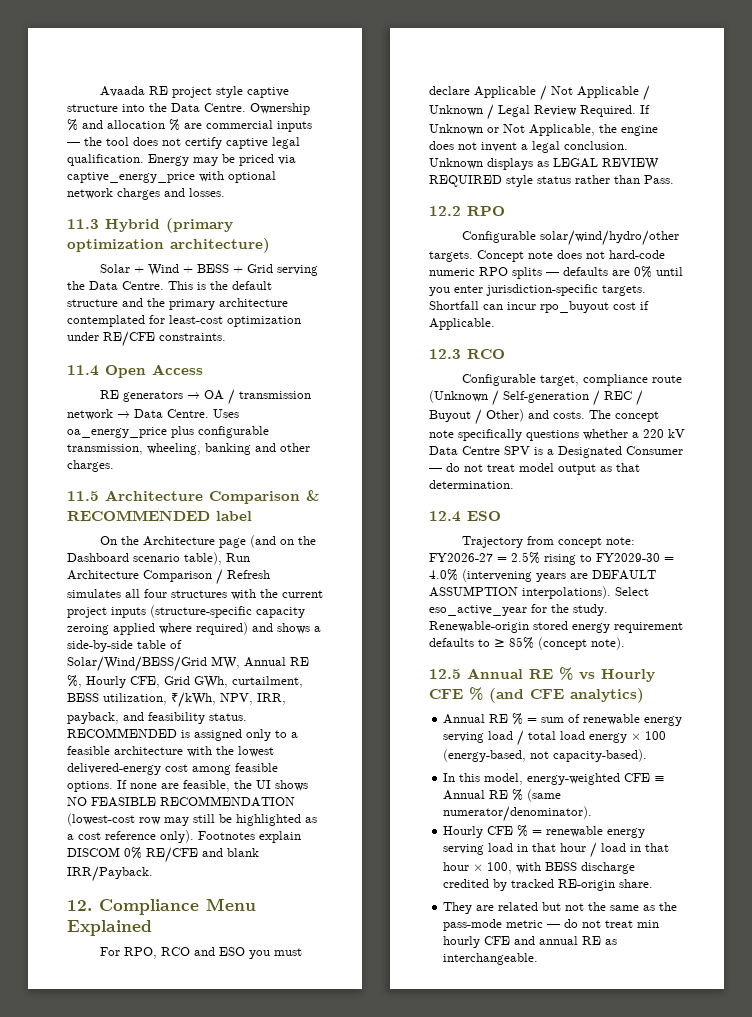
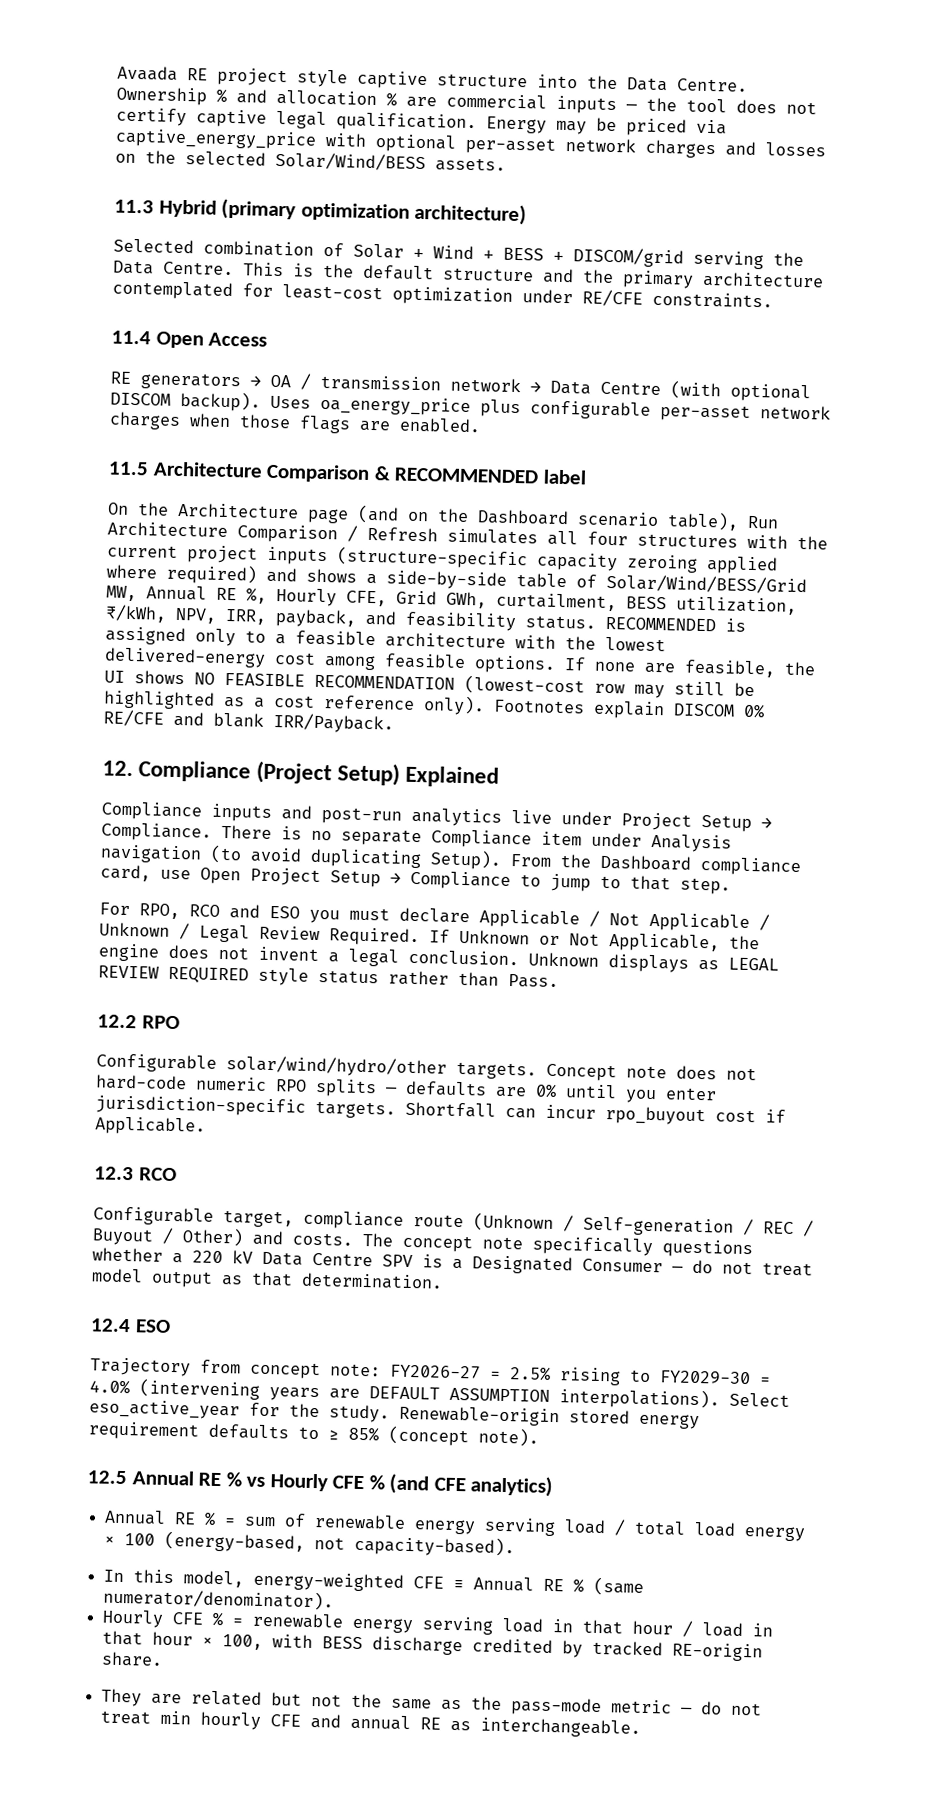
- Energy may be priced via captive_energy_price with optional network charges and losses.
+ Energy may be priced via captive_energy_price with optional per-asset network charges and losses on the selected Solar/Wind/BESS assets.
- Solar + Wind + BESS + Grid serving the Data Centre.
+ Selected combination of Solar + Wind + BESS + DISCOM/grid serving the Data Centre.
- RE generators → OA / transmission network → Data Centre. Uses oa_energy_price plus configurable transmission, wheeling, banking and other charges.
+ RE generators → OA / transmission network → Data Centre (with optional DISCOM backup). Uses oa_energy_price plus configurable per-asset network charges when those flags are enabled.
- 12. Compliance Menu Explained
+ 12. Compliance (Project Setup) Explained
+ Compliance inputs and post-run analytics live under Project Setup → Compliance. There is no separate Compliance item under Analysis navigation (to avoid duplicating Setup). From the Dashboard compliance card, use Open Project Setup → Compliance to jump to that step.

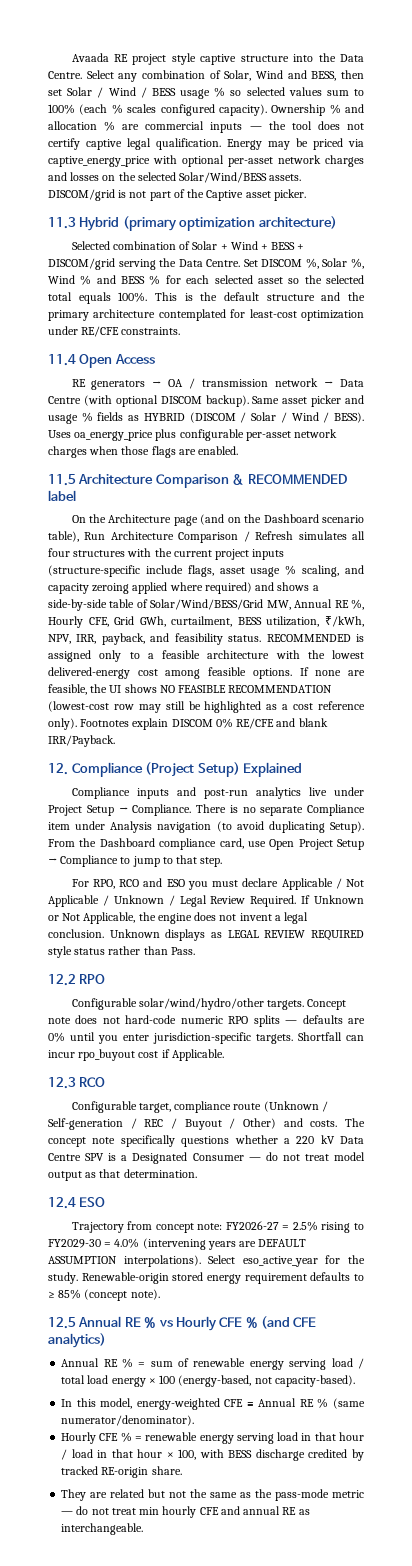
+ Select any combination of Solar, Wind and BESS, then set Solar / Wind / BESS usage % so selected values sum to 100% (each % scales configured capacity).
+ DISCOM/grid is not part of the Captive asset picker.
+ Set DISCOM %, Solar %, Wind % and BESS % for each selected asset so the selected total equals 100%.
+ Same asset picker and usage % fields as HYBRID (DISCOM / Solar / Wind / BESS).
- On the Architecture page (and on the Dashboard scenario table), Run Architecture Comparison / Refresh simulates all four structures with the current project inputs (structure-specific capacity zeroing applied where required) and shows a side-by-side table of Solar/Wind/BESS/Grid MW, Annual RE %, Hourly CFE, Grid GWh, curtailment, BESS utilization, ₹/kWh, NPV, IRR, payback, and feasibility status.
+ On the Architecture page (and on the Dashboard scenario table), Run Architecture Comparison / Refresh simulates all four structures with the current project inputs (structure-specific include flags, asset usage % scaling, and capacity zeroing applied where required) and shows a side-by-side table of Solar/Wind/BESS/Grid MW, Annual RE %, Hourly CFE, Grid GWh, curtailment, BESS utilization, ₹/kWh, NPV, IRR, payback, and feasibility status.

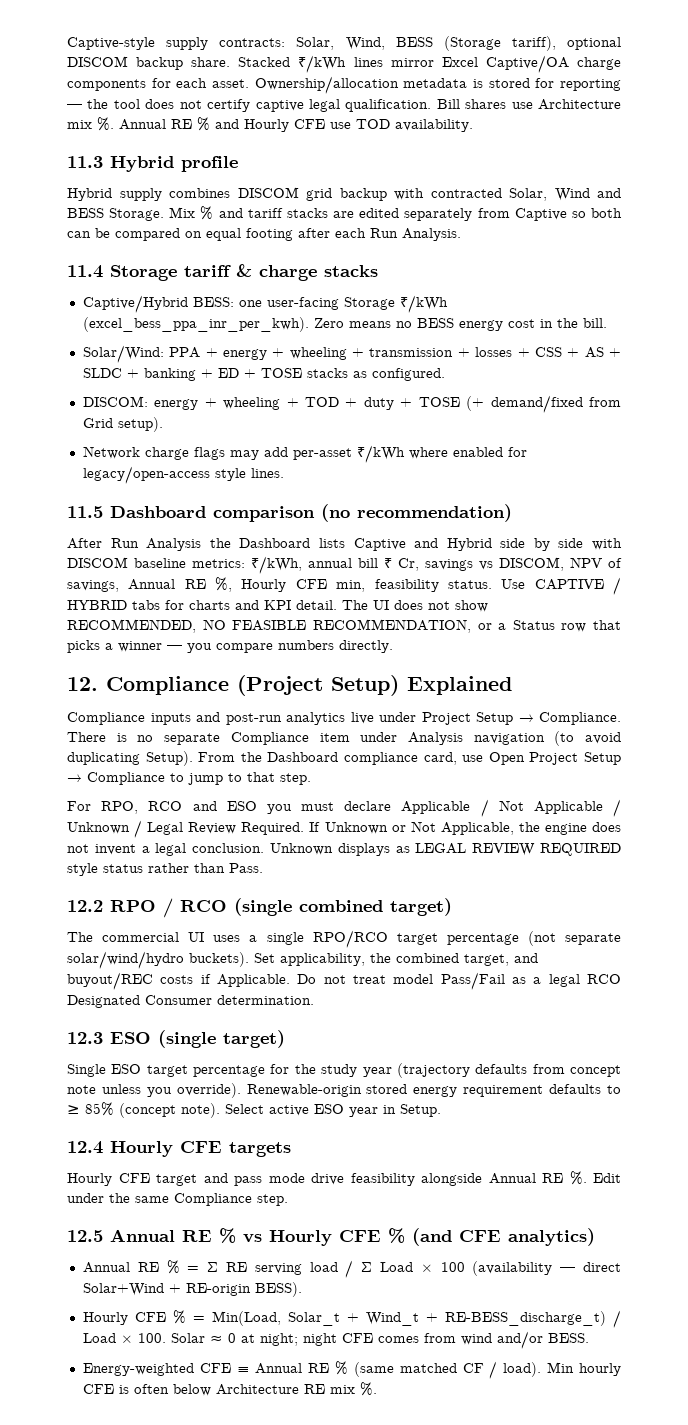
- Avaada RE project style captive structure into the Data Centre. Select any combination of Solar, Wind and BESS, then set Solar / Wind / BESS usage % so selected values sum to 100% (each % scales configured capacity). Ownership % and allocation % are commercial inputs — the tool does not certify captive legal qualification.
+ Captive-style supply contracts: Solar, Wind, BESS (Storage tariff), optional DISCOM backup share. Stacked ₹/kWh lines mirror Excel Captive/OA charge components for each asset. Ownership/allocation metadata is stored for reporting — the tool does not certify captive legal qualification.
- Energy may be priced via captive_energy_price with optional per-asset network charges and losses on the selected Solar/Wind/BESS assets. DISCOM/grid is not part of the Captive asset picker.
- 11.3 Hybrid (primary optimization architecture)
- Selected combination of Solar + Wind + BESS + DISCOM/grid serving the Data Centre. Set DISCOM %, Solar %, Wind % and BESS % for each selected asset so the selected total equals 100%. This is the default structure and the primary architecture contemplated for least-cost optimization under RE/CFE constraints.
- 11.4 Open Access
- RE generators → OA / transmission network → Data Centre (with optional DISCOM backup). Same asset picker and usage % fields as HYBRID (DISCOM / Solar / Wind / BESS). Uses oa_energy_price plus configurable per-asset network charges when those flags are enabled.
- 11.5 Architecture Comparison & RECOMMENDED label
- On the Architecture page (and on the Dashboard scenario table), Run Architecture Comparison / Refresh simulates all four structures with the current project inputs (structure-specific include flags, asset usage % scaling, and capacity zeroing applied where required) and shows a side-by-side table of Solar/Wind/BESS/Grid MW, Annual RE %, Hourly CFE, Grid GWh, curtailment, BESS utilization, ₹/kWh, NPV, IRR, payback, and feasibility status. RECOMMENDED is assigned only to a feasible architecture with the lowest delivered-energy cost among feasible options. If none are feasible, the UI shows NO FEASIBLE RECOMMENDATION (lowest-cost row may still be highlighted as a cost reference only). Footnotes explain DISCOM 0% RE/CFE and blank IRR/Payback.
+ Bill shares use Architecture mix %. Annual RE % and Hourly CFE use TOD availability.
+ 11.3 Hybrid profile
+ Hybrid supply combines DISCOM grid backup with contracted Solar, Wind and BESS Storage. Mix % and tariff stacks are edited separately from Captive so both can be compared on equal footing after each Run Analysis.
+ 11.4 Storage tariff & charge stacks
+ Captive/Hybrid BESS: one user-facing Storage ₹/kWh (excel_bess_ppa_inr_per_kwh). Zero means no BESS energy cost in the bill.
+ Solar/Wind: PPA + energy + wheeling + transmission + losses + CSS + AS + SLDC + banking + ED + TOSE stacks as configured.
+ DISCOM: energy + wheeling + TOD + duty + TOSE (+ demand/fixed from Grid setup).
+ Network charge flags may add per-asset ₹/kWh where enabled for legacy/open-access style lines.
+ 11.5 Dashboard comparison (no recommendation)
+ After Run Analysis the Dashboard lists Captive and Hybrid side by side with DISCOM baseline metrics: ₹/kWh, annual bill ₹ Cr, savings vs DISCOM, NPV of savings, Annual RE %, Hourly CFE min, feasibility status. Use CAPTIVE / HYBRID tabs for charts and KPI detail. The UI does not show RECOMMENDED, NO FEASIBLE RECOMMENDATION, or a Status row that picks a winner — you compare numbers directly.
- 12.2 RPO
- Configurable solar/wind/hydro/other targets. Concept note does not hard-code numeric RPO splits — defaults are 0% until you enter jurisdiction-specific targets. Shortfall can incur rpo_buyout cost if Applicable.
- 12.3 RCO
- Configurable target, compliance route (Unknown / Self-generation / REC / Buyout / Other) and costs. The concept note specifically questions whether a 220 kV Data Centre SPV is a Designated Consumer — do not treat model output as that determination.
+ 12.2 RPO / RCO (single combined target)
+ The commercial UI uses a single RPO/RCO target percentage (not separate solar/wind/hydro buckets). Set applicability, the combined target, and buyout/REC costs if Applicable. Do not treat model Pass/Fail as a legal RCO Designated Consumer determination.
- 12.4 ESO
- Trajectory from concept note: FY2026-27 = 2.5% rising to FY2029-30 = 4.0% (intervening years are DEFAULT ASSUMPTION interpolations). Select eso_active_year for the study.
+ 12.3 ESO (single target)
+ Single ESO target percentage for the study year (trajectory defaults from concept note unless you override).
+ Select active ESO year in Setup.
+ 12.4 Hourly CFE targets
+ Hourly CFE target and pass mode drive feasibility alongside Annual RE %. Edit under the same Compliance step.
- Annual RE % = sum of renewable energy serving load / total load energy × 100 (energy-based, not capacity-based).
- In this model, energy-weighted CFE ≡ Annual RE % (same numerator/denominator).
- Hourly CFE % = renewable energy serving load in that hour / load in that hour × 100, with BESS discharge credited by tracked RE-origin share.
- They are related but not the same as the pass-mode metric — do not treat min hourly CFE and annual RE as interchangeable.
+ Annual RE % = Σ RE serving load / Σ Load × 100 (availability — direct Solar+Wind + RE-origin BESS).
+ Hourly CFE % = Min(Load, Solar_t + Wind_t + RE-BESS_discharge_t) / Load × 100. Solar ≈ 0 at night; night CFE comes from wind and/or BESS.
+ Energy-weighted CFE ≡ Annual RE % (same matched CF / load). Min hourly CFE is often below Architecture RE mix %.

